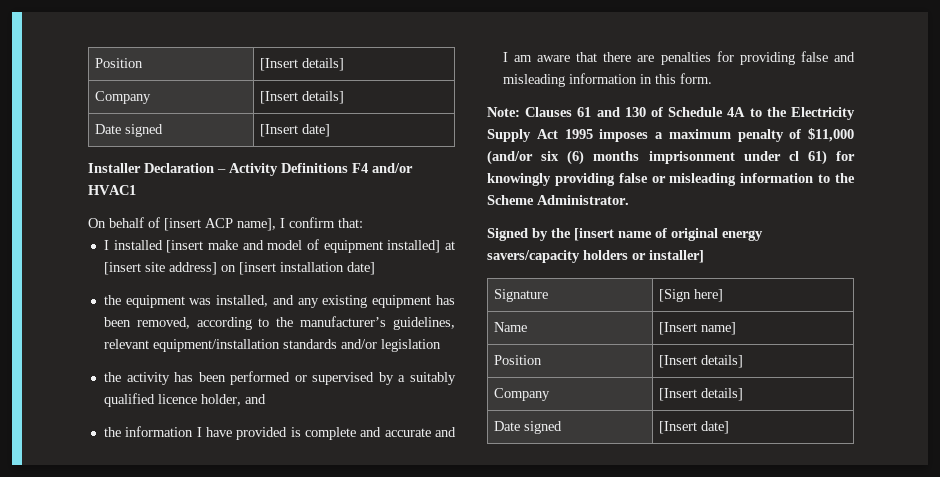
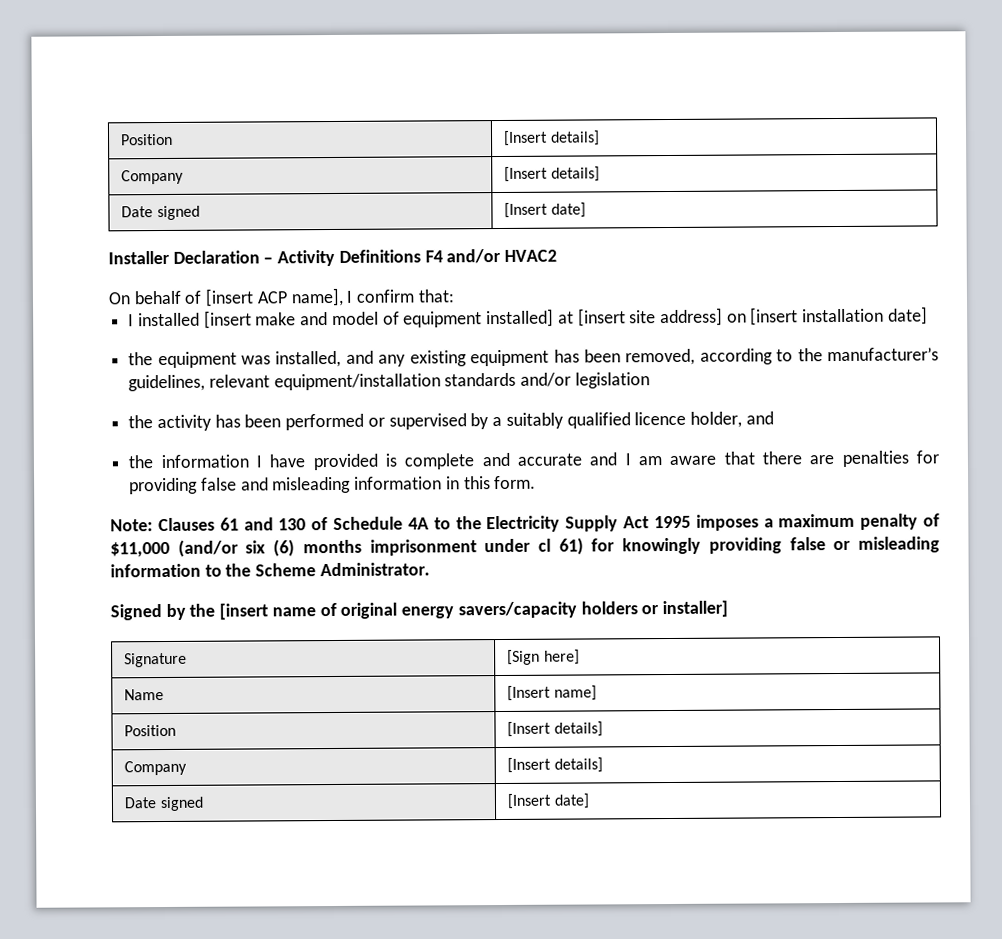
- Installer Declaration – Activity Definitions F4 and/or HVAC1
+ Installer Declaration – Activity Definitions F4 and/or HVAC2

